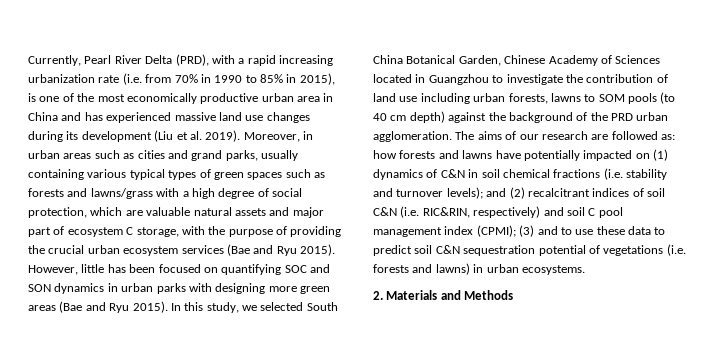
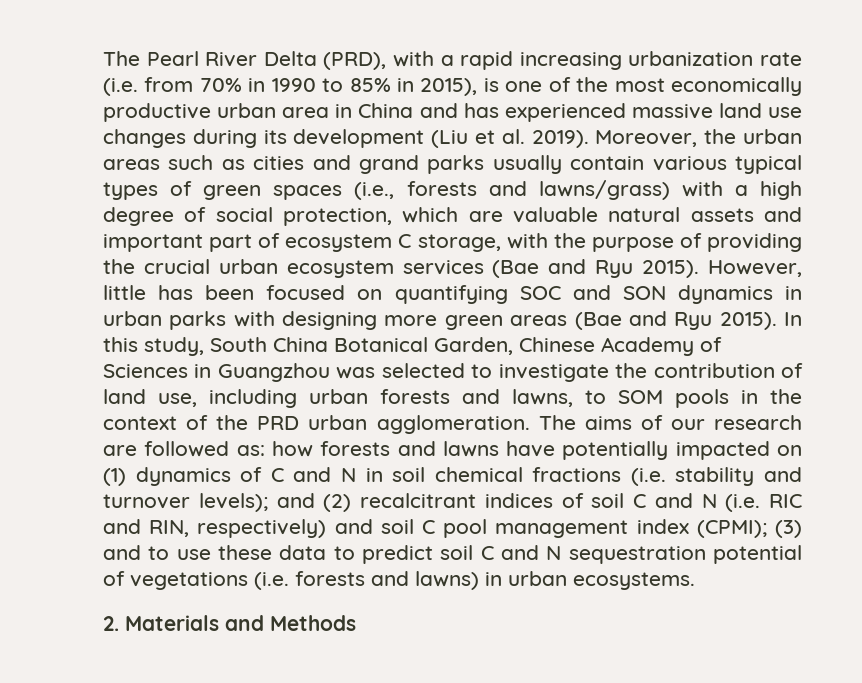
- Currently, Pearl River Delta (PRD), with a rapid increasing urbanization rate (i.e. from 70% in 1990 to 85% in 2015), is one of the most economically productive urban area in China and has experienced massive land use changes during its development (Liu et al. 2019).
+ The Pearl River Delta (PRD), with a rapid increasing urbanization rate (i.e. from 70% in 1990 to 85% in 2015), is one of the most economically productive urban area in China and has experienced massive land use changes during its development (Liu et al. 2019).
- Moreover, in urban areas such as cities and grand parks, usually containing various typical types of green spaces such as forests and lawns/grass with a high degree of social protection, which are valuable natural assets and major part of ecosystem C storage, with the purpose of providing the crucial urban ecosystem services (Bae and Ryu 2015).
+ Moreover, the urban areas such as cities and grand parks usually contain various typical types of green spaces (i.e., forests and lawns/grass) with a high degree of social protection, which are valuable natural assets and important part of ecosystem C storage, with the purpose of providing the crucial urban ecosystem services (Bae and Ryu 2015).
- In this study, we selected South China Botanical Garden, Chinese Academy of Sciences located in Guangzhou to investigate the contribution of land use including urban forests, lawns to SOM pools (to 40 cm depth) against the background of the PRD urban agglomeration.
+ In this study, South China Botanical Garden, Chinese Academy of Sciences in Guangzhou was selected to investigate the contribution of land use, including urban forests and lawns, to SOM pools in the context of the PRD urban agglomeration.
- how forests and lawns have potentially impacted on (1) dynamics of C&N in soil chemical fractions (i.e. stability and turnover levels);
+ how forests and lawns have potentially impacted on (1) dynamics of C and N in soil chemical fractions (i.e. stability and turnover levels);
- and (2) recalcitrant indices of soil C&N (i.e. RIC&RIN, respectively) and soil C pool management index (CPMI);
+ and (2) recalcitrant indices of soil C and N (i.e. RIC and RIN, respectively) and soil C pool management index (CPMI);
- (3) and to use these data to predict soil C&N sequestration potential of vegetations (i.e. forests and lawns) in urban ecosystems.
+ (3) and to use these data to predict soil C and N sequestration potential of vegetations (i.e. forests and lawns) in urban ecosystems.

